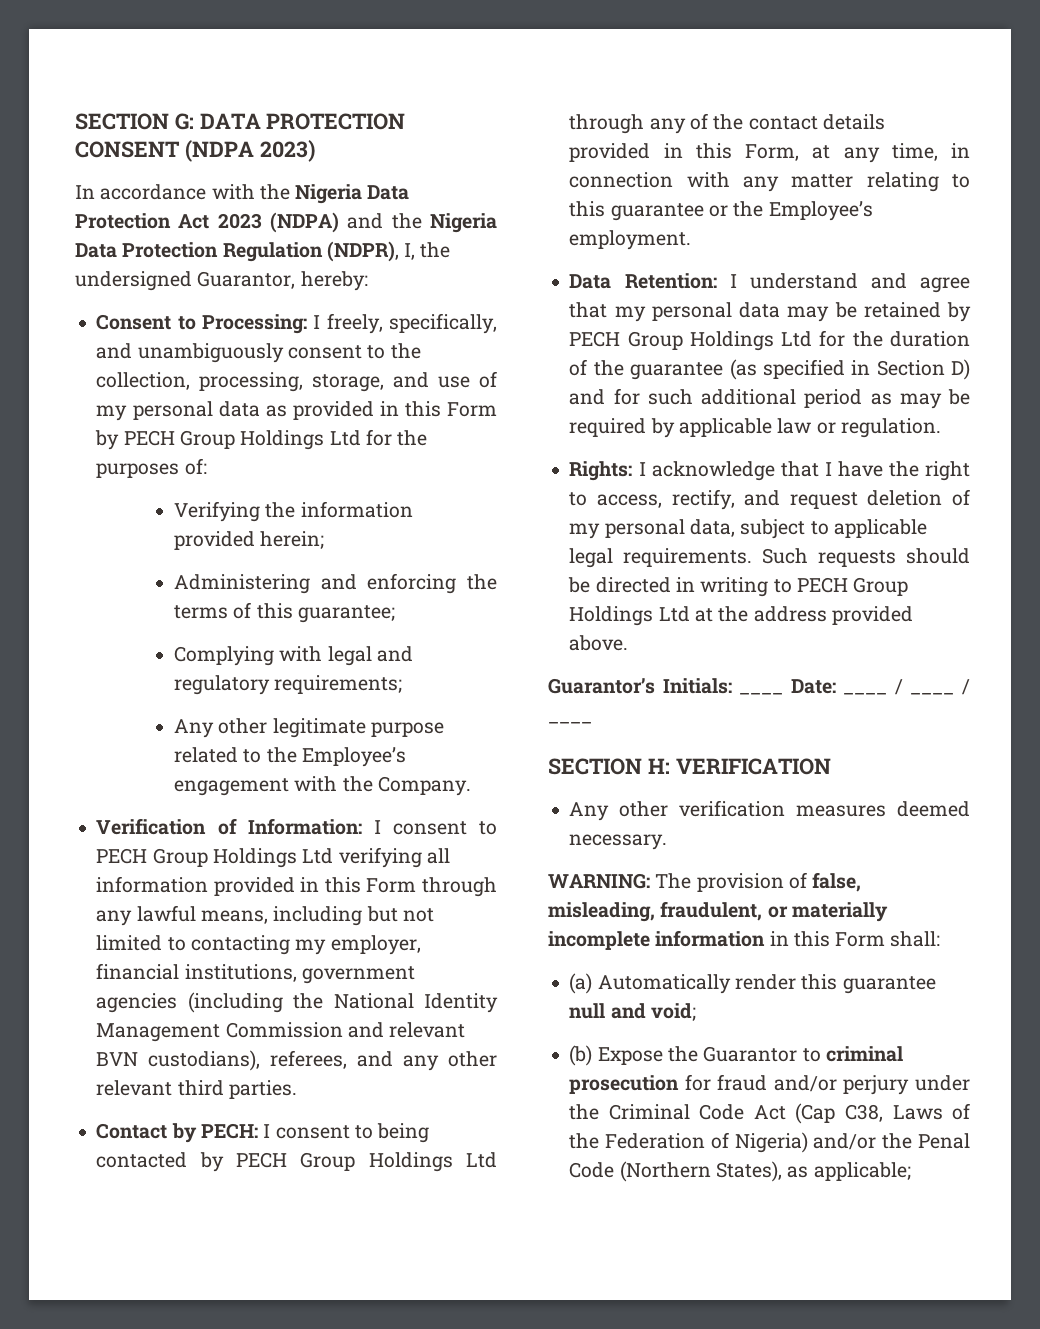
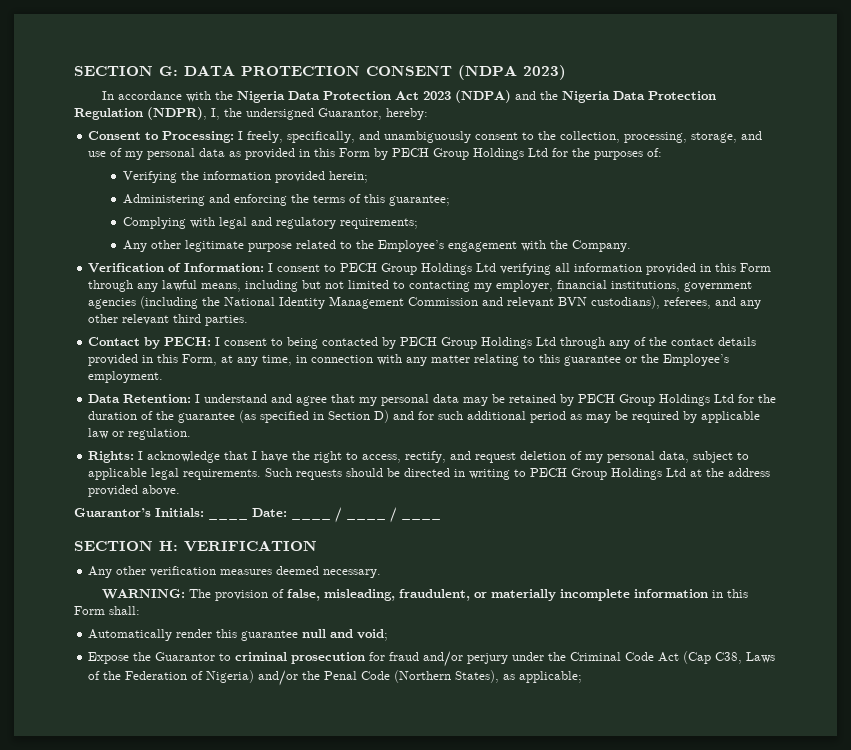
- (a) Automatically render this guarantee null and void;
+ Automatically render this guarantee null and void;
- (b) Expose the Guarantor to criminal prosecution for fraud and/or perjury under the Criminal Code Act (Cap C38, Laws of the Federation of Nigeria) and/or the Penal Code (Northern States), as applicable;
+ Expose the Guarantor to criminal prosecution for fraud and/or perjury under the Criminal Code Act (Cap C38, Laws of the Federation of Nigeria) and/or the Penal Code (Northern States), as applicable;

